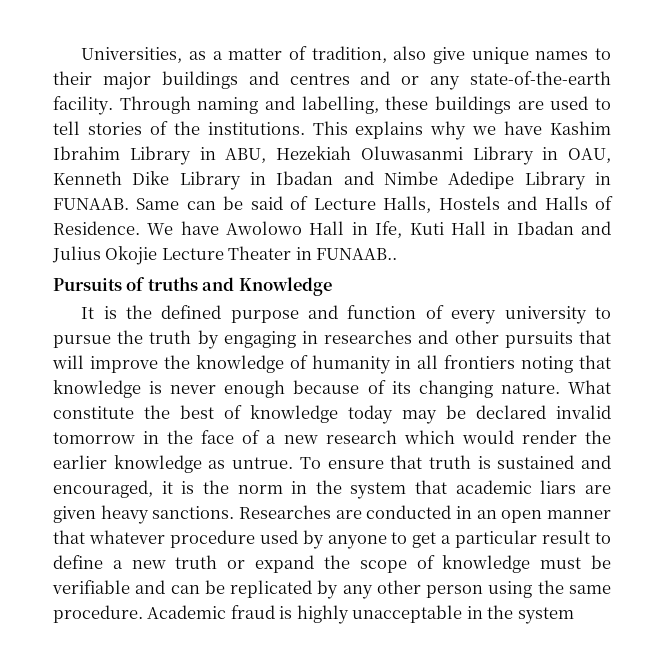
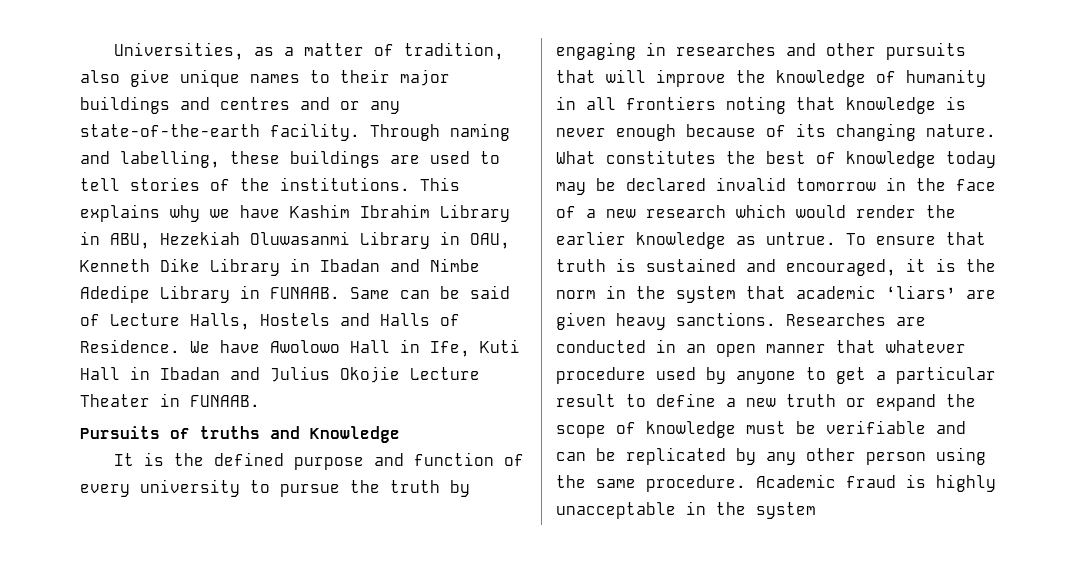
- We have Awolowo Hall in Ife, Kuti Hall in Ibadan and Julius Okojie Lecture Theater in FUNAAB..
+ We have Awolowo Hall in Ife, Kuti Hall in Ibadan and Julius Okojie Lecture Theater in FUNAAB.
- What constitute the best of knowledge today may be declared invalid tomorrow in the face of a new research which would render the earlier knowledge as untrue.
+ What constitutes the best of knowledge today may be declared invalid tomorrow in the face of a new research which would render the earlier knowledge as untrue.
- To ensure that truth is sustained and encouraged, it is the norm in the system that academic liars are given heavy sanctions.
+ To ensure that truth is sustained and encouraged, it is the norm in the system that academic ‘liars’ are given heavy sanctions.

